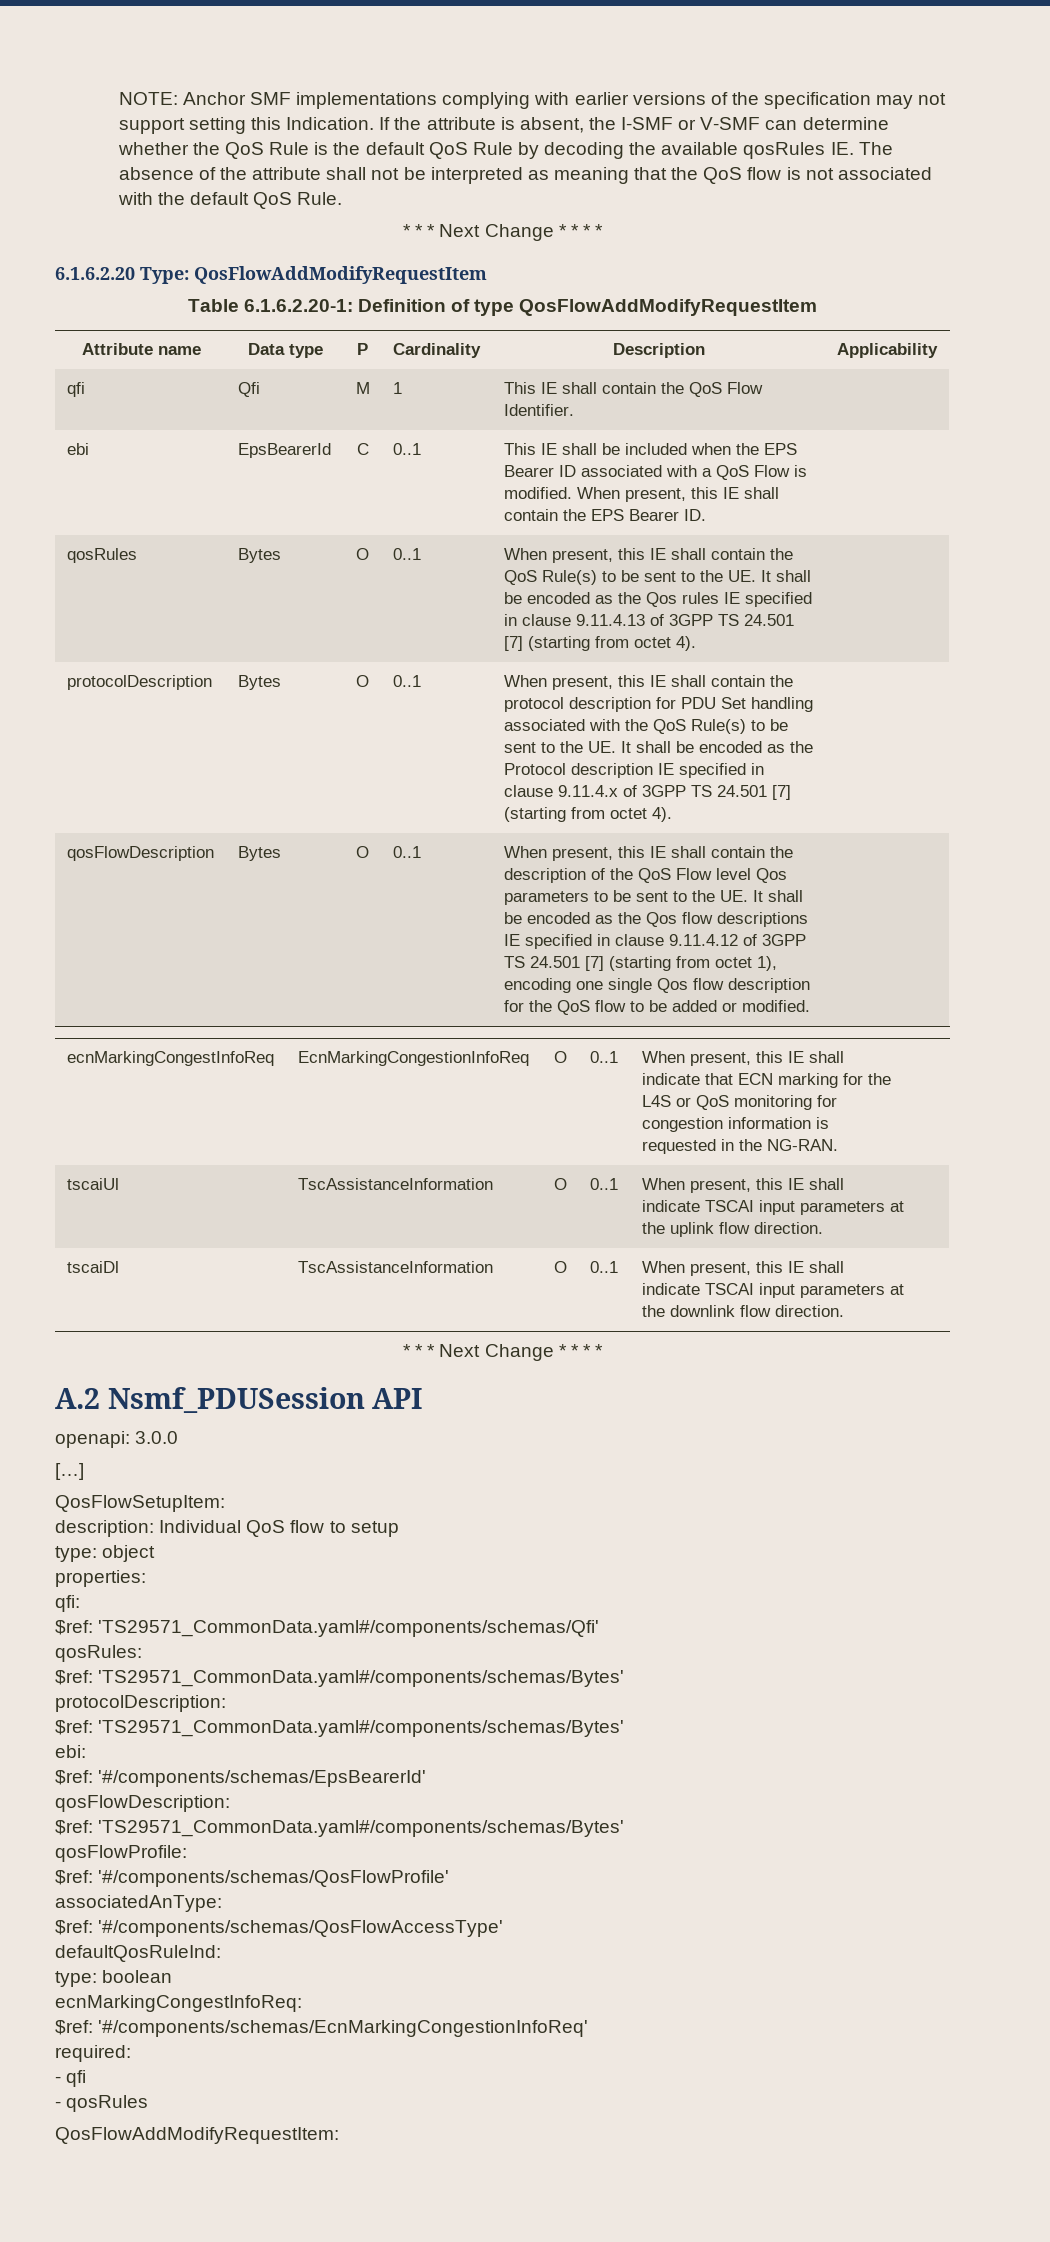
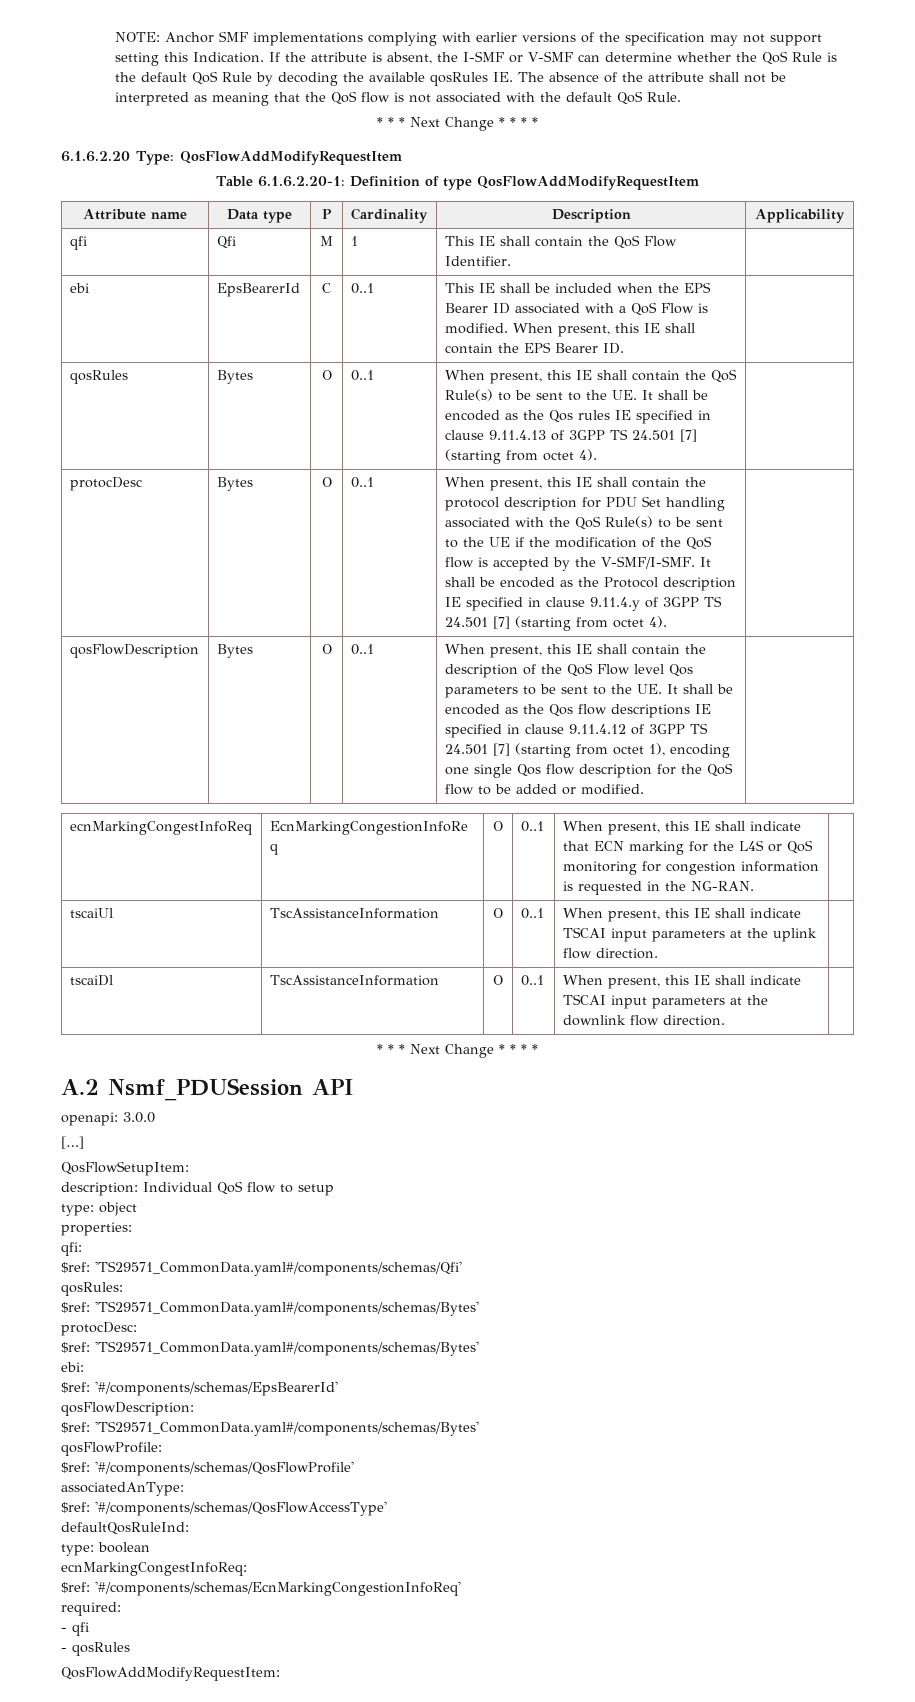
- protocolDescription
+ protocDesc
- When present, this IE shall contain the protocol description for PDU Set handling associated with the QoS Rule(s) to be sent to the UE. It shall be encoded as the Protocol description IE specified in clause 9.11.4.x of 3GPP TS 24.501 [7] (starting from octet 4).
+ When present, this IE shall contain the protocol description for PDU Set handling associated with the QoS Rule(s) to be sent to the UE if the modification of the QoS flow is accepted by the V-SMF/I-SMF. It shall be encoded as the Protocol description IE specified in clause 9.11.4.y of 3GPP TS 24.501 [7] (starting from octet 4).
- protocolDescription:
+ protocDesc:

